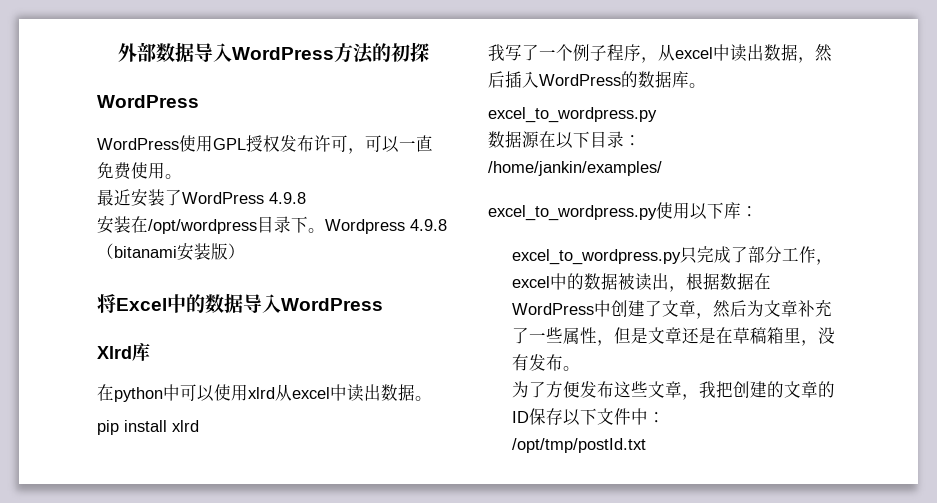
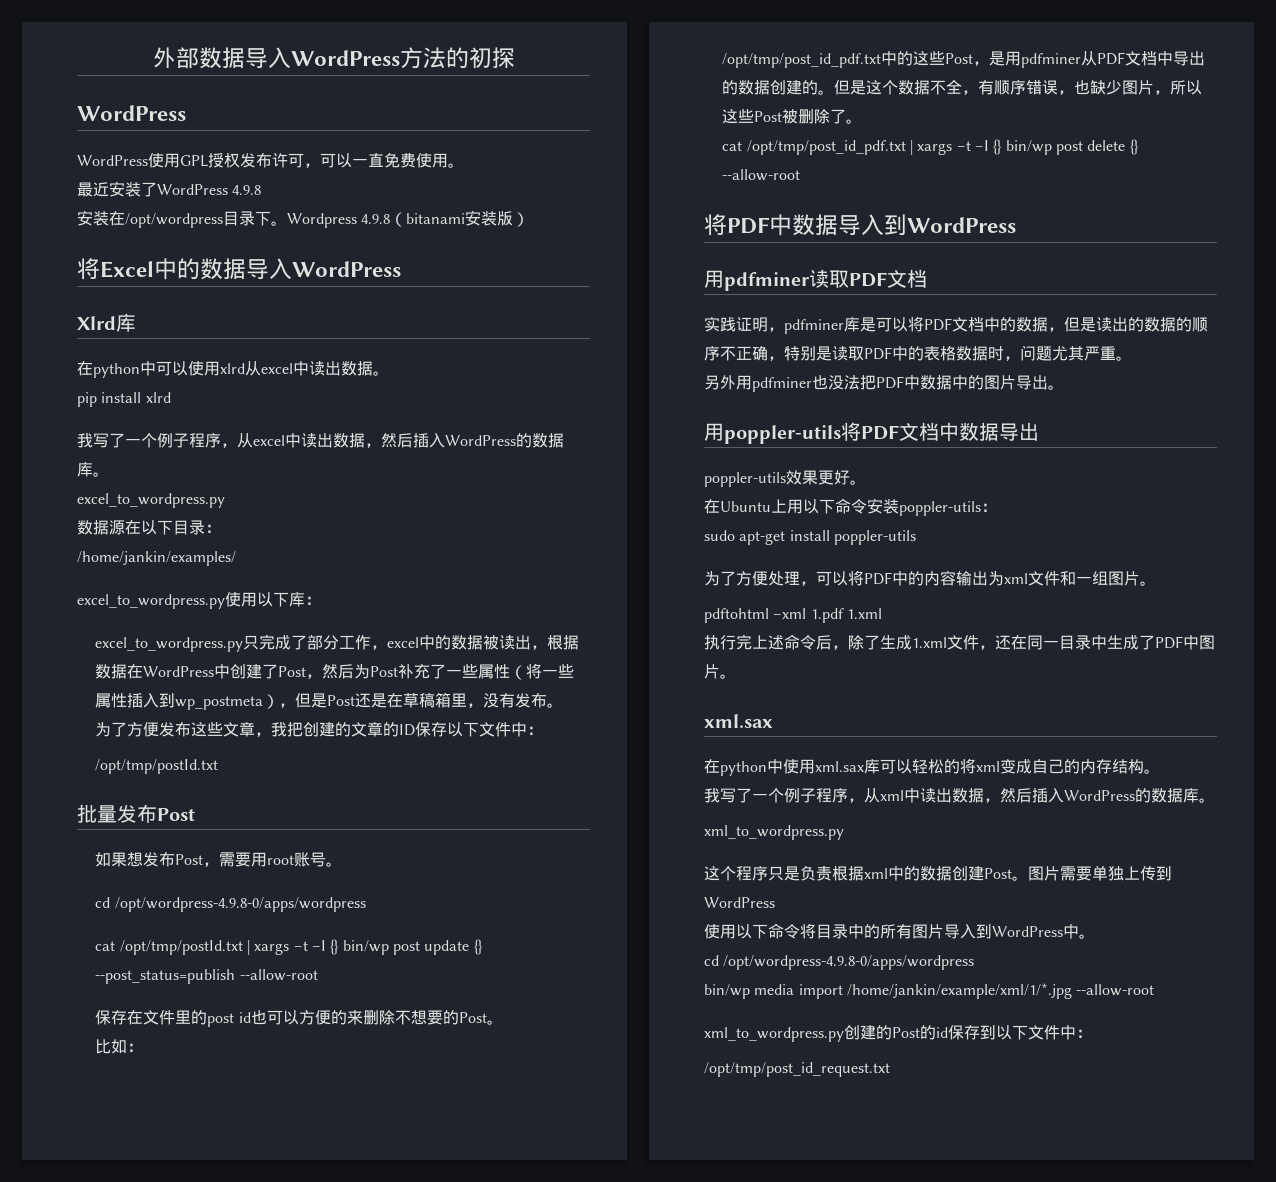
- excel_to_wordpress.py只完成了部分工作，excel中的数据被读出，根据数据在WordPress中创建了文章，然后为文章补充了一些属性，但是文章还是在草稿箱里，没有发布。
+ excel_to_wordpress.py只完成了部分工作，excel中的数据被读出，根据数据在WordPress中创建了Post，然后为Post补充了一些属性（将一些属性插入到wp_postmeta），但是Post还是在草稿箱里，没有发布。
+ 批量发布Post
+ 如果想发布Post，需要用root账号。
+ cd /opt/wordpress-4.9.8-0/apps/wordpress
+ cat /opt/tmp/postId.txt | xargs –t –I {} bin/wp post update {} --post_status=publish --allow-root
+ 保存在文件里的post id也可以方便的来删除不想要的Post。
+ 比如：
+ /opt/tmp/post_id_pdf.txt中的这些Post，是用pdfminer从PDF文档中导出的数据创建的。但是这个数据不全，有顺序错误，也缺少图片，所以这些Post被删除了。
+ cat /opt/tmp/post_id_pdf.txt | xargs –t –I {} bin/wp post delete {} --allow-root
+ 将PDF中数据导入到WordPress
+ 用pdfminer读取PDF文档
+ 实践证明，pdfminer库是可以将PDF文档中的数据，但是读出的数据的顺序不正确，特别是读取PDF中的表格数据时，问题尤其严重。
+ 另外用pdfminer也没法把PDF中数据中的图片导出。
+ 用poppler-utils将PDF文档中数据导出
+ poppler-utils效果更好。
+ 在Ubuntu上用以下命令安装poppler-utils：
+ sudo apt-get install poppler-utils
+ 为了方便处理，可以将PDF中的内容输出为xml文件和一组图片。
+ pdftohtml –xml 1.pdf 1.xml
+ 执行完上述命令后，除了生成1.xml文件，还在同一目录中生成了PDF中图片。
+ xml.sax
+ 在python中使用xml.sax库可以轻松的将xml变成自己的内存结构。
+ 我写了一个例子程序，从xml中读出数据，然后插入WordPress的数据库。
+ xml_to_wordpress.py
+ 这个程序只是负责根据xml中的数据创建Post。图片需要单独上传到WordPress
+ 使用以下命令将目录中的所有图片导入到WordPress中。
+ cd /opt/wordpress-4.9.8-0/apps/wordpress
+ bin/wp media import /home/jankin/example/xml/1/*.jpg --allow-root
+ xml_to_wordpress.py创建的Post的id保存到以下文件中：
+ /opt/tmp/post_id_request.txt

